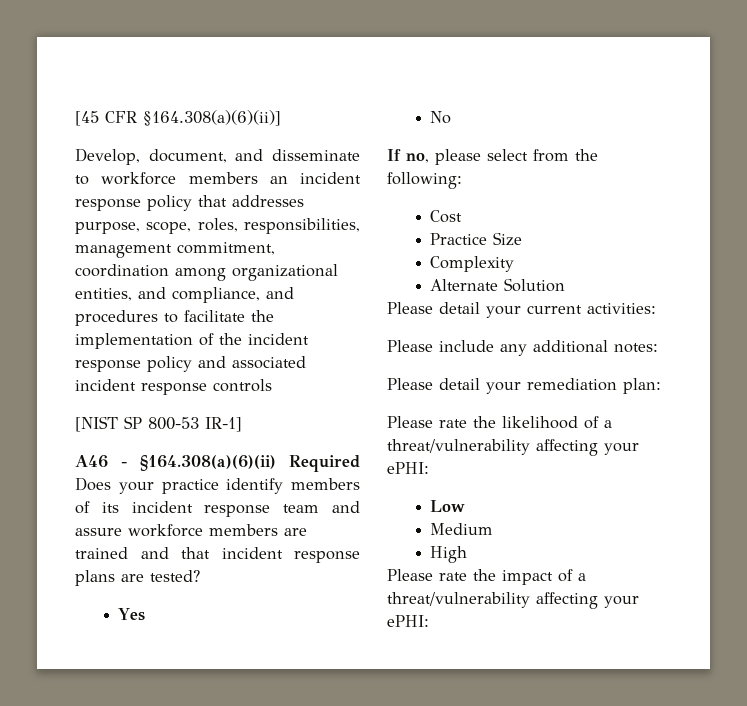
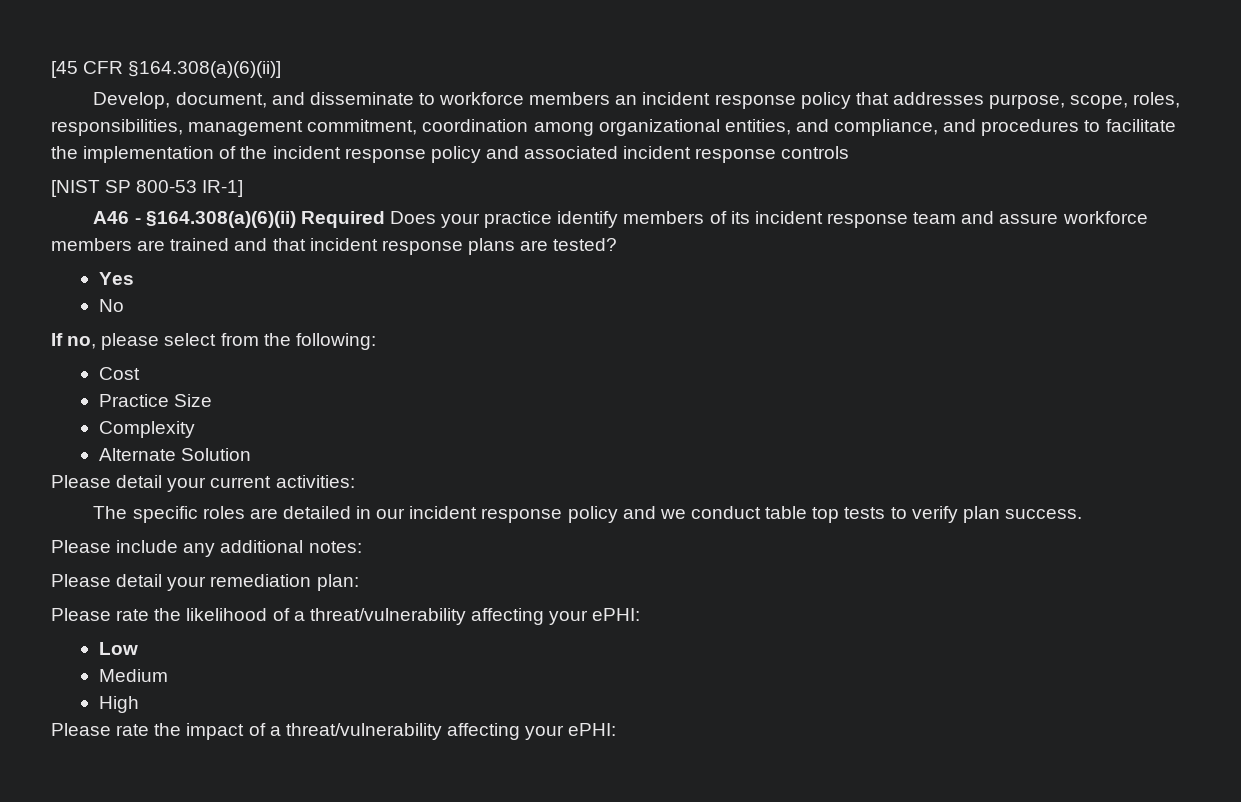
+ The specific roles are detailed in our incident response policy and we conduct table top tests to verify plan success.

